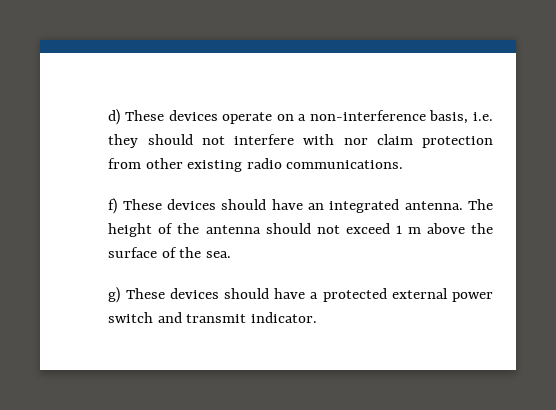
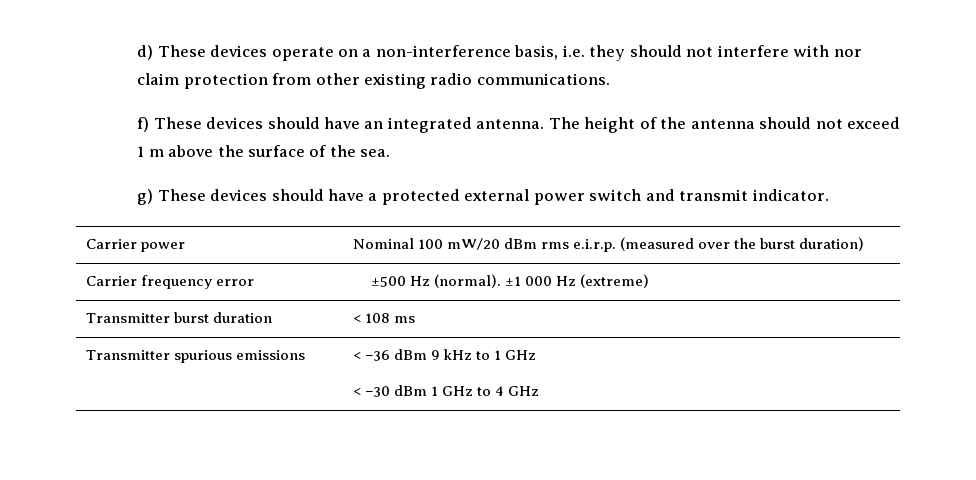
+ Carrier power | Nominal 100 mW/20 dBm rms e.i.r.p. (measured over the burst duration)
+ Carrier frequency error | ±500 Hz (normal). ±1 000 Hz (extreme)
+ Transmitter burst duration | < 108 ms
+ Transmitter spurious emissions | < −36 dBm 9 kHz to 1 GHz
+ < −30 dBm 1 GHz to 4 GHz

